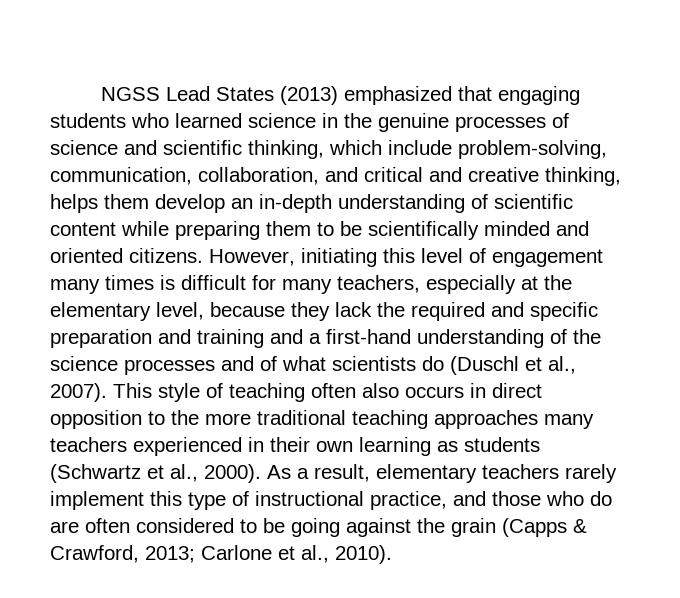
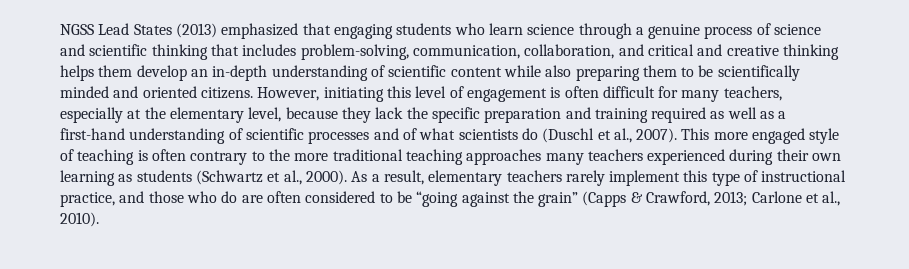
- NGSS Lead States (2013) emphasized that engaging students who learned science in the genuine processes of science and scientific thinking, which include problem-solving, communication, collaboration, and critical and creative thinking, helps them develop an in-depth understanding of scientific content while preparing them to be scientifically minded and oriented citizens.
+ NGSS Lead States (2013) emphasized that engaging students who learn science through a genuine process of science and scientific thinking that includes problem-solving, communication, collaboration, and critical and creative thinking helps them develop an in-depth understanding of scientific content while also preparing them to be scientifically minded and oriented citizens.
- However, initiating this level of engagement many times is difficult for many teachers, especially at the elementary level, because they lack the required and specific preparation and training and a first-hand understanding of the science processes and of what scientists do (Duschl et al., 2007).
+ However, initiating this level of engagement is often difficult for many teachers, especially at the elementary level, because they lack the specific preparation and training required as well as a first-hand understanding of scientific processes and of what scientists do (Duschl et al., 2007).
- This style of teaching often also occurs in direct opposition to the more traditional teaching approaches many teachers experienced in their own learning as students (Schwartz et al., 2000).
+ This more engaged style of teaching is often contrary to the more traditional teaching approaches many teachers experienced during their own learning as students (Schwartz et al., 2000).
- As a result, elementary teachers rarely implement this type of instructional practice, and those who do are often considered to be going against the grain (Capps & Crawford, 2013; Carlone et al., 2010).
+ As a result, elementary teachers rarely implement this type of instructional practice, and those who do are often considered to be “going against the grain” (Capps & Crawford, 2013; Carlone et al., 2010).

